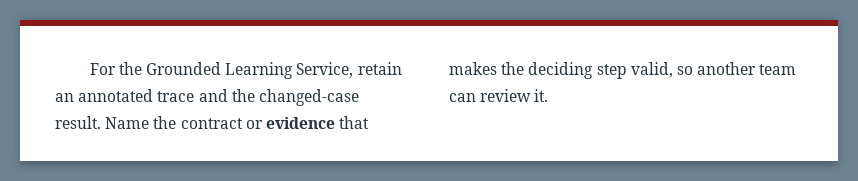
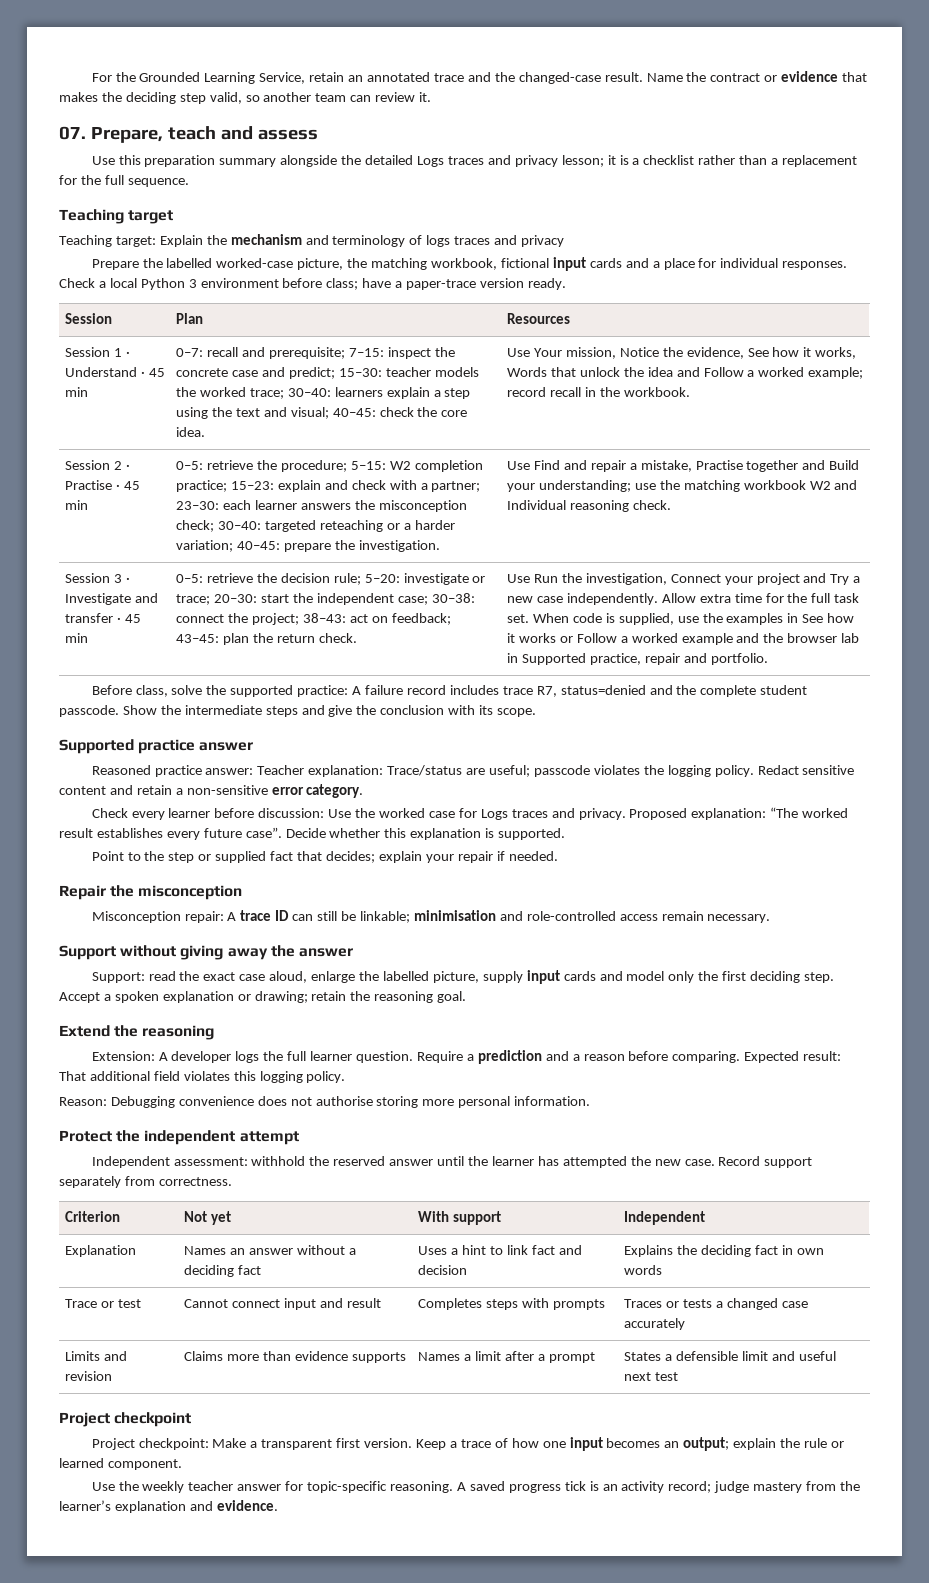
+ 07. Prepare, teach and assess
+ Use this preparation summary alongside the detailed Logs traces and privacy lesson; it is a checklist rather than a replacement for the full sequence.
+ Teaching target
+ Teaching target: Explain the mechanism and terminology of logs traces and privacy
+ Prepare the labelled worked-case picture, the matching workbook, fictional input cards and a place for individual responses. Check a local Python 3 environment before class; have a paper-trace version ready.
+ Session | Plan | Resources
+ Session 1 · Understand · 45 min | 0–7: recall and prerequisite; 7–15: inspect the concrete case and predict; 15–30: teacher models the worked trace; 30–40: learners explain a step using the text and visual; 40–45: check the core idea. | Use Your mission, Notice the evidence, See how it works, Words that unlock the idea and Follow a worked example; record recall in the workbook.
+ Session 2 · Practise · 45 min | 0–5: retrieve the procedure; 5–15: W2 completion practice; 15–23: explain and check with a partner; 23–30: each learner answers the misconception check; 30–40: targeted reteaching or a harder variation; 40–45: prepare the investigation. | Use Find and repair a mistake, Practise together and Build your understanding; use the matching workbook W2 and Individual reasoning check.
+ Session 3 · Investigate and transfer · 45 min | 0–5: retrieve the decision rule; 5–20: investigate or trace; 20–30: start the independent case; 30–38: connect the project; 38–43: act on feedback; 43–45: plan the return check. | Use Run the investigation, Connect your project and Try a new case independently. Allow extra time for the full task set. When code is supplied, use the examples in See how it works or Follow a worked example and the browser lab in Supported practice, repair and portfolio.
+ Before class, solve the supported practice: A failure record includes trace R7, status=denied and the complete student passcode. Show the intermediate steps and give the conclusion with its scope.
+ Supported practice answer
+ Reasoned practice answer: Teacher explanation: Trace/status are useful; passcode violates the logging policy. Redact sensitive content and retain a non-sensitive error category.
+ Check every learner before discussion: Use the worked case for Logs traces and privacy. Proposed explanation: “The worked result establishes every future case”. Decide whether this explanation is supported.
+ Point to the step or supplied fact that decides; explain your repair if needed.
+ Repair the misconception
+ Misconception repair: A trace ID can still be linkable; minimisation and role-controlled access remain necessary.
+ Support without giving away the answer
+ Support: read the exact case aloud, enlarge the labelled picture, supply input cards and model only the first deciding step. Accept a spoken explanation or drawing; retain the reasoning goal.
+ Extend the reasoning
+ Extension: A developer logs the full learner question. Require a prediction and a reason before comparing. Expected result: That additional field violates this logging policy.
+ Reason: Debugging convenience does not authorise storing more personal information.
+ Protect the independent attempt
+ Independent assessment: withhold the reserved answer until the learner has attempted the new case. Record support separately from correctness.
+ Criterion | Not yet | With support | Independent
+ Explanation | Names an answer without a deciding fact | Uses a hint to link fact and decision | Explains the deciding fact in own words
+ Trace or test | Cannot connect input and result | Completes steps with prompts | Traces or tests a changed case accurately
+ Limits and revision | Claims more than evidence supports | Names a limit after a prompt | States a defensible limit and useful next test
+ Project checkpoint
+ Project checkpoint: Make a transparent first version. Keep a trace of how one input becomes an output; explain the rule or learned component.
+ Use the weekly teacher answer for topic-specific reasoning. A saved progress tick is an activity record; judge mastery from the learner’s explanation and evidence.

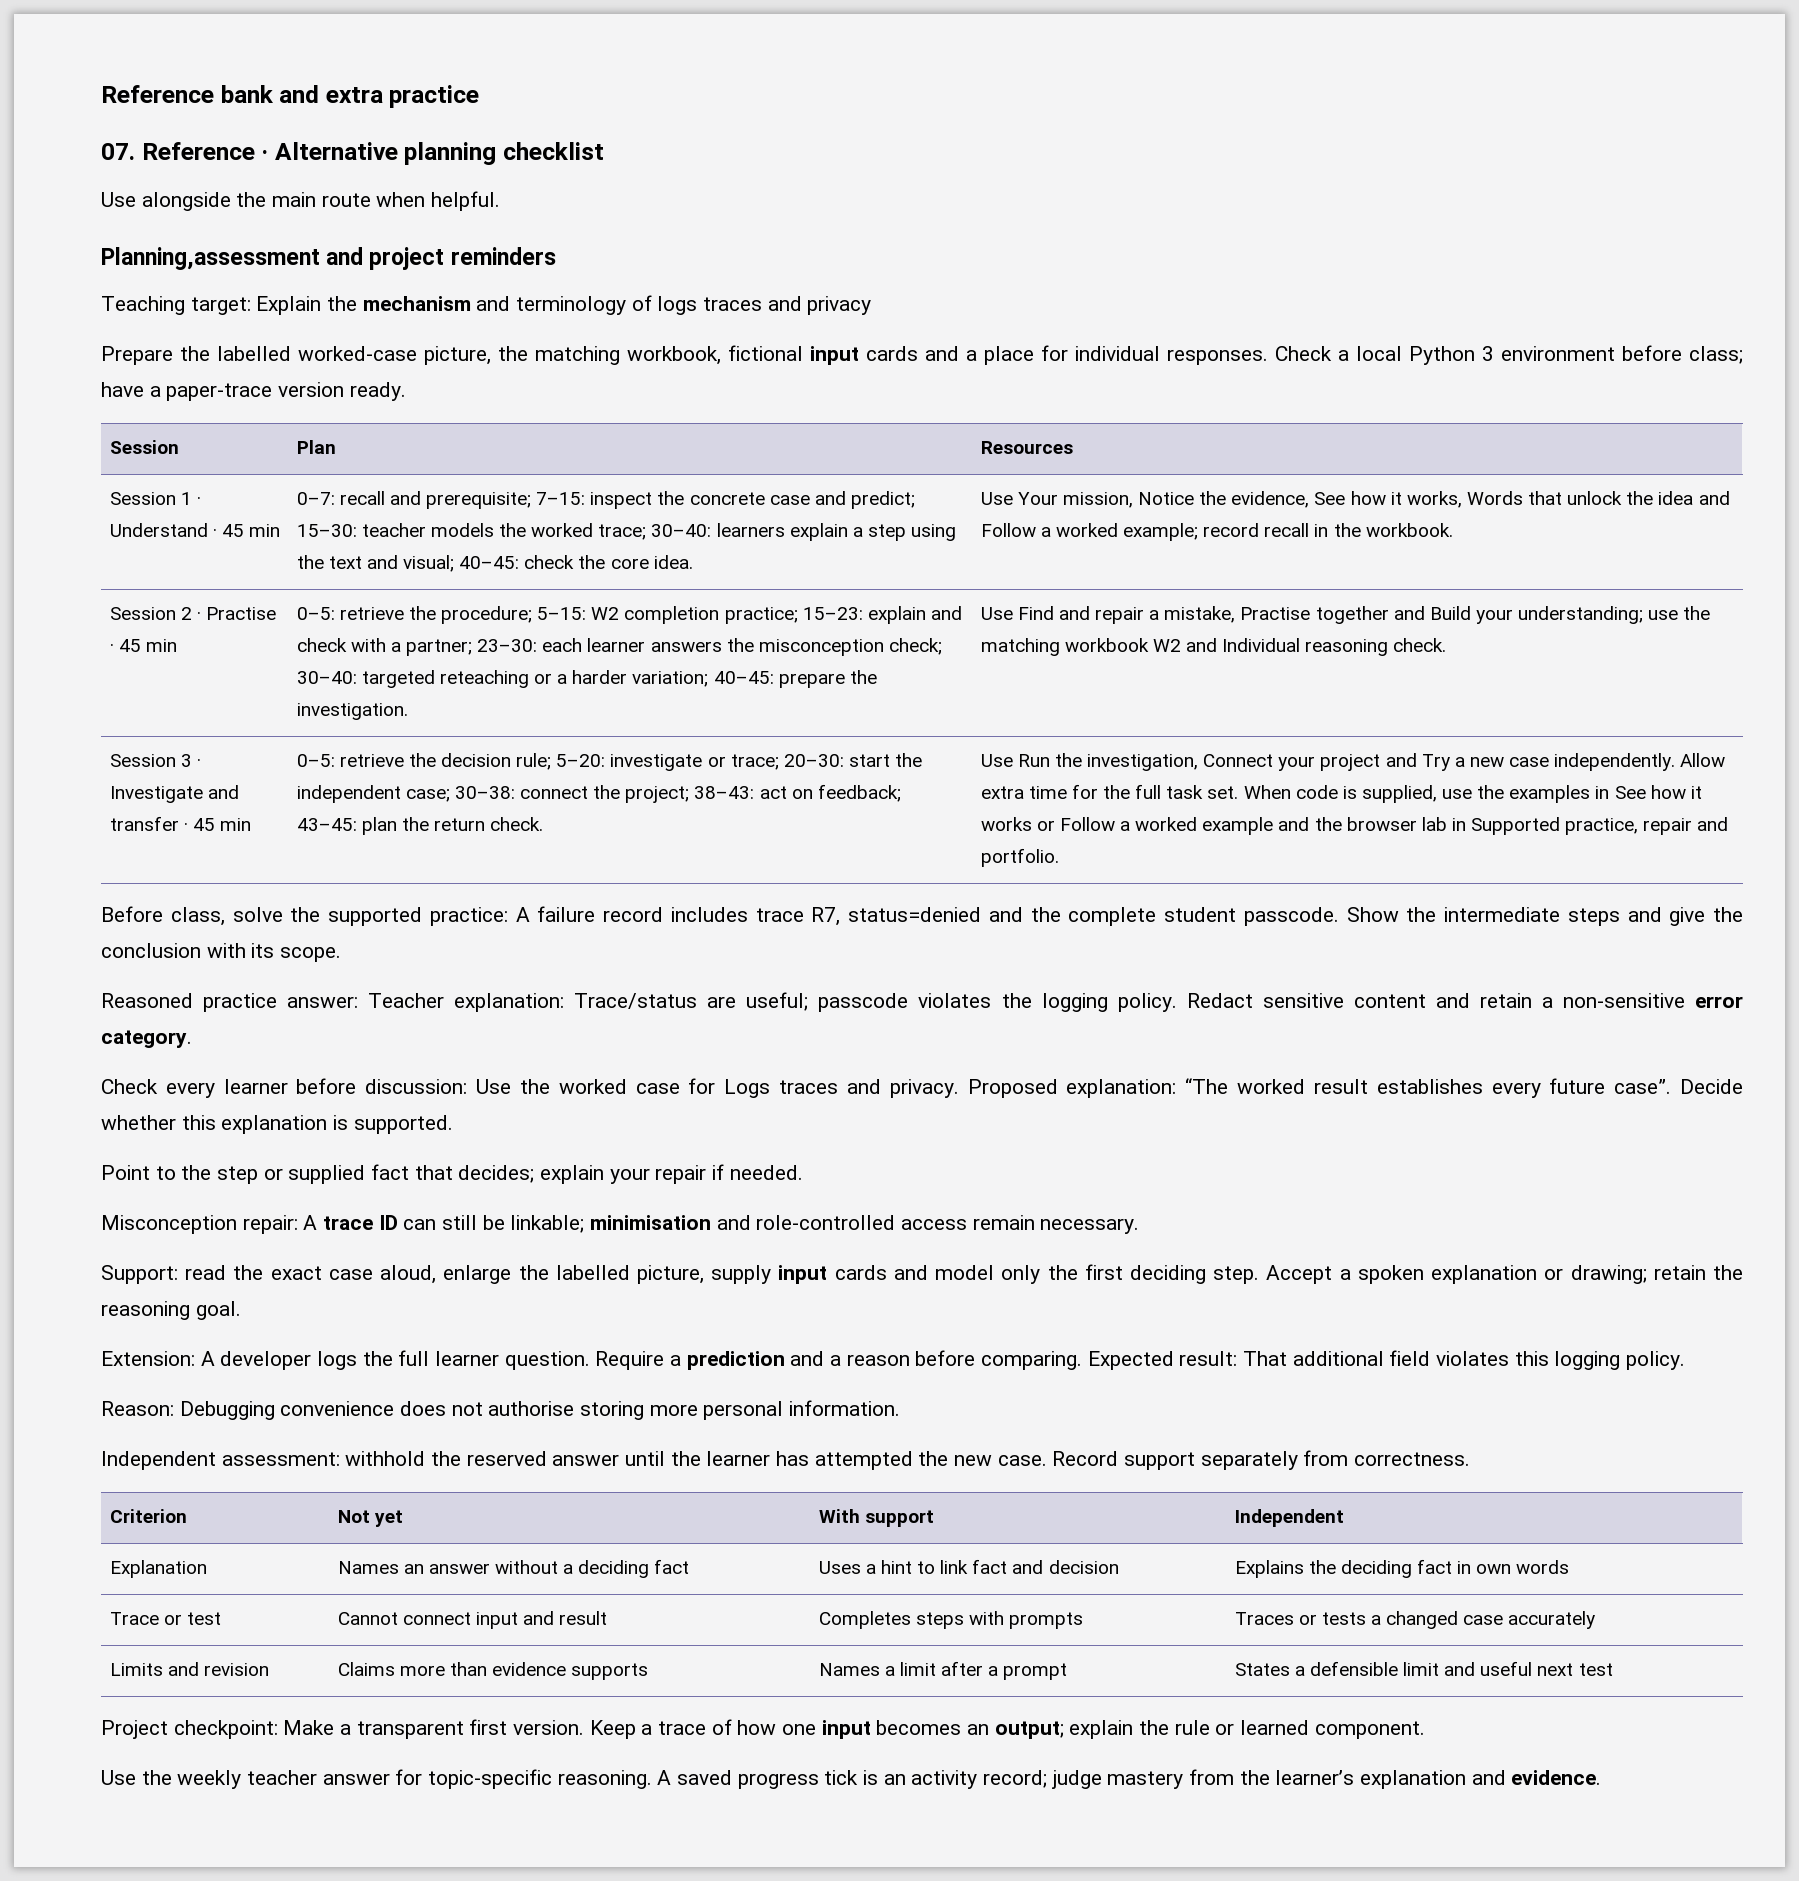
- For the Grounded Learning Service, retain an annotated trace and the changed-case result. Name the contract or evidence that makes the deciding step valid, so another team can review it.
- 07. Prepare, teach and assess
- Use this preparation summary alongside the detailed Logs traces and privacy lesson; it is a checklist rather than a replacement for the full sequence.
- Teaching target
+ Reference bank and extra practice
+ 07. Reference · Alternative planning checklist
+ Use alongside the main route when helpful.
+ Planning,assessment and project reminders
- Supported practice answer
- Repair the misconception
- Support without giving away the answer
- Extend the reasoning
- Protect the independent attempt
- Project checkpoint

